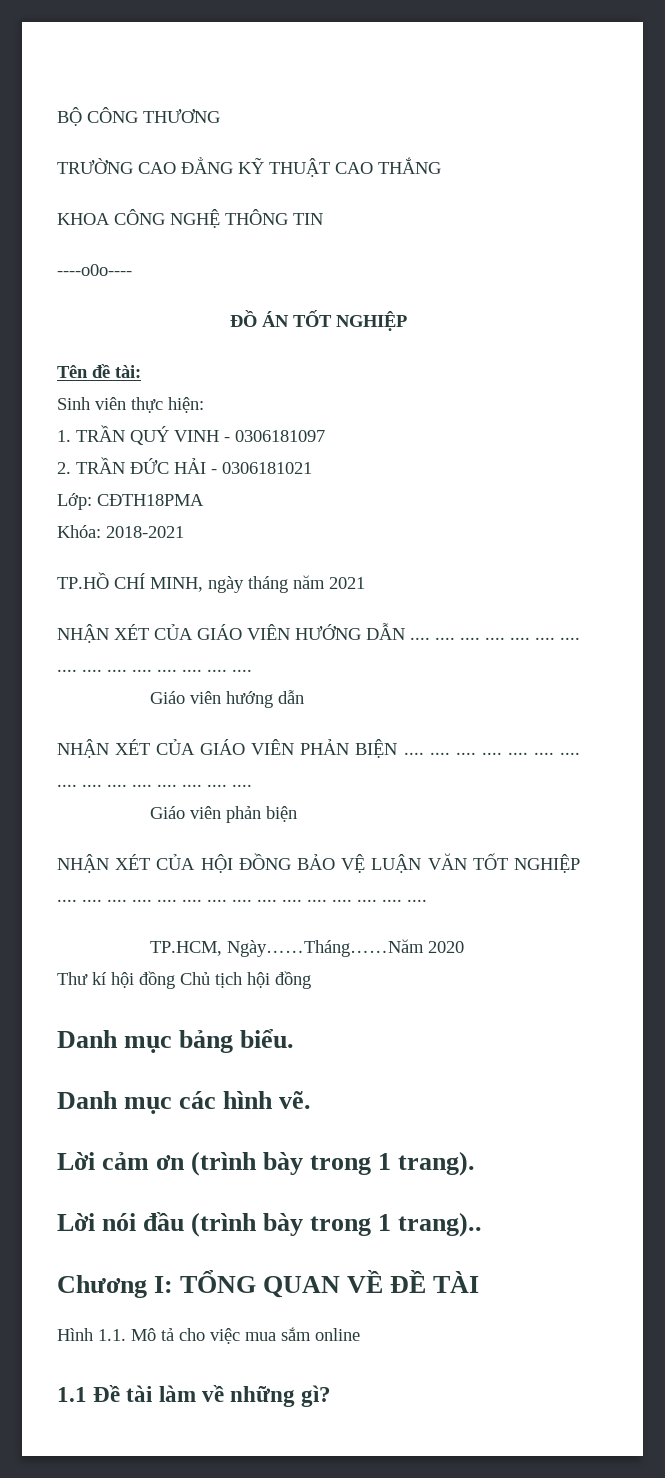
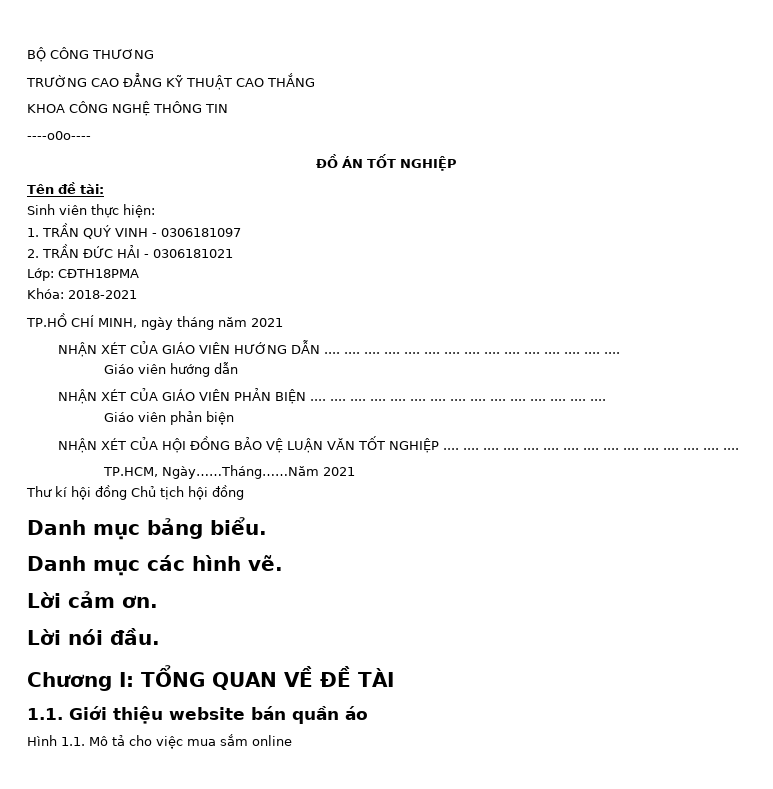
- TP.HCM, Ngày……Tháng……Năm 2020
+ TP.HCM, Ngày……Tháng……Năm 2021
- Lời cảm ơn (trình bày trong 1 trang).
- Lời nói đầu (trình bày trong 1 trang)..
+ Lời cảm ơn.
+ Lời nói đầu.
+ 1.1. Giới thiệu website bán quần áo
- 1.1 Đề tài làm về những gì?

